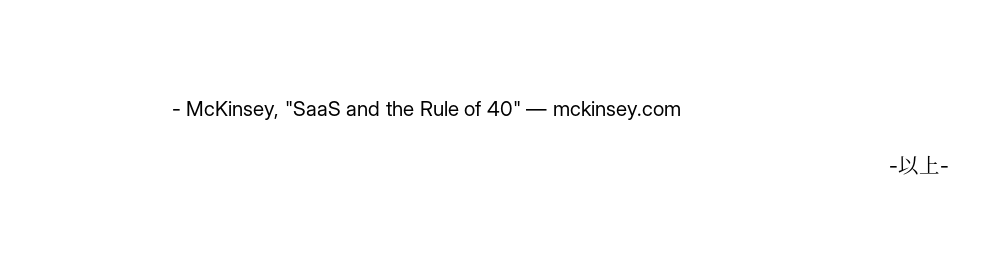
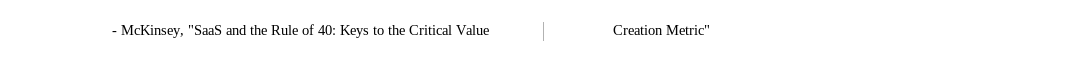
- - McKinsey, "SaaS and the Rule of 40" — mckinsey.com
- -以上-
+ - McKinsey, "SaaS and the Rule of 40: Keys to the Critical Value Creation Metric"

